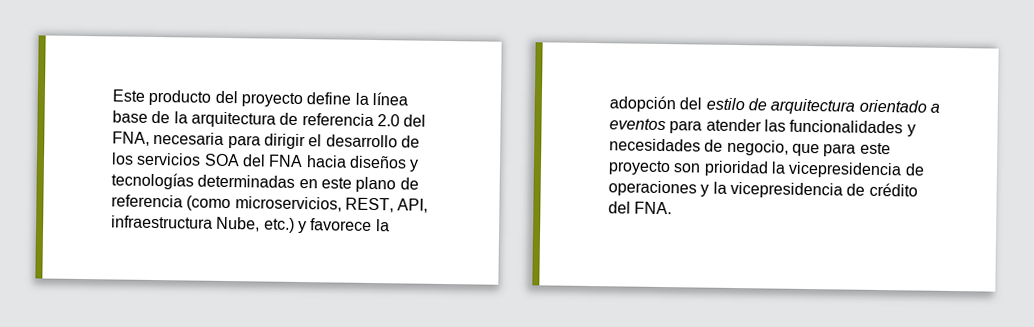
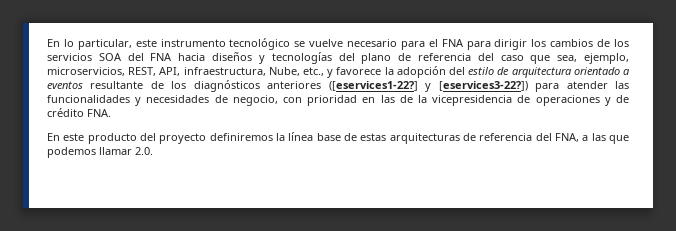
- Este producto del proyecto define la línea base de la arquitectura de referencia 2.0 del FNA, necesaria para dirigir el desarrollo de los servicios SOA del FNA hacia diseños y tecnologías determinadas en este plano de referencia (como microservicios, REST, API, infraestructura Nube, etc.) y favorece la adopción del estilo de arquitectura orientado a eventos para atender las funcionalidades y necesidades de negocio, que para este proyecto son prioridad la vicepresidencia de operaciones y la vicepresidencia de crédito del FNA.
+ En lo particular, este instrumento tecnológico se vuelve necesario para el FNA para dirigir los cambios de los servicios SOA del FNA hacia diseños y tecnologías del plano de referencia del caso que sea, ejemplo, microservicios, REST, API, infraestructura, Nube, etc., y favorece la adopción del estilo de arquitectura orientado a eventos resultante de los diagnósticos anteriores ([eservices1-22?] y [eservices3-22?]) para atender las funcionalidades y necesidades de negocio, con prioridad en las de la vicepresidencia de operaciones y de crédito FNA.
+ En este producto del proyecto definiremos la línea base de estas arquitecturas de referencia del FNA, a las que podemos llamar 2.0.

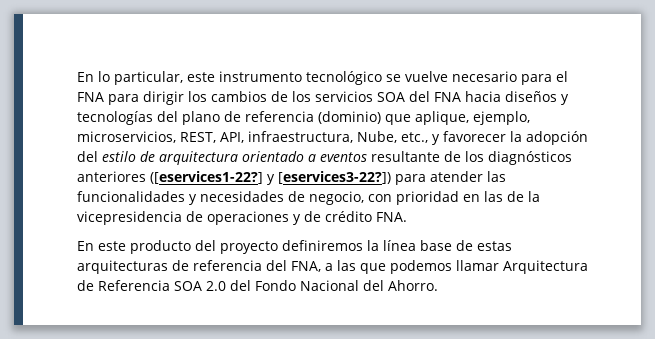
- En lo particular, este instrumento tecnológico se vuelve necesario para el FNA para dirigir los cambios de los servicios SOA del FNA hacia diseños y tecnologías del plano de referencia del caso que sea, ejemplo, microservicios, REST, API, infraestructura, Nube, etc., y favorece la adopción del estilo de arquitectura orientado a eventos resultante de los diagnósticos anteriores ([eservices1-22?] y [eservices3-22?]) para atender las funcionalidades y necesidades de negocio, con prioridad en las de la vicepresidencia de operaciones y de crédito FNA.
+ En lo particular, este instrumento tecnológico se vuelve necesario para el FNA para dirigir los cambios de los servicios SOA del FNA hacia diseños y tecnologías del plano de referencia (dominio) que aplique, ejemplo, microservicios, REST, API, infraestructura, Nube, etc., y favorecer la adopción del estilo de arquitectura orientado a eventos resultante de los diagnósticos anteriores ([eservices1-22?] y [eservices3-22?]) para atender las funcionalidades y necesidades de negocio, con prioridad en las de la vicepresidencia de operaciones y de crédito FNA.
- En este producto del proyecto definiremos la línea base de estas arquitecturas de referencia del FNA, a las que podemos llamar 2.0.
+ En este producto del proyecto definiremos la línea base de estas arquitecturas de referencia del FNA, a las que podemos llamar Arquitectura de Referencia SOA 2.0 del Fondo Nacional del Ahorro.

